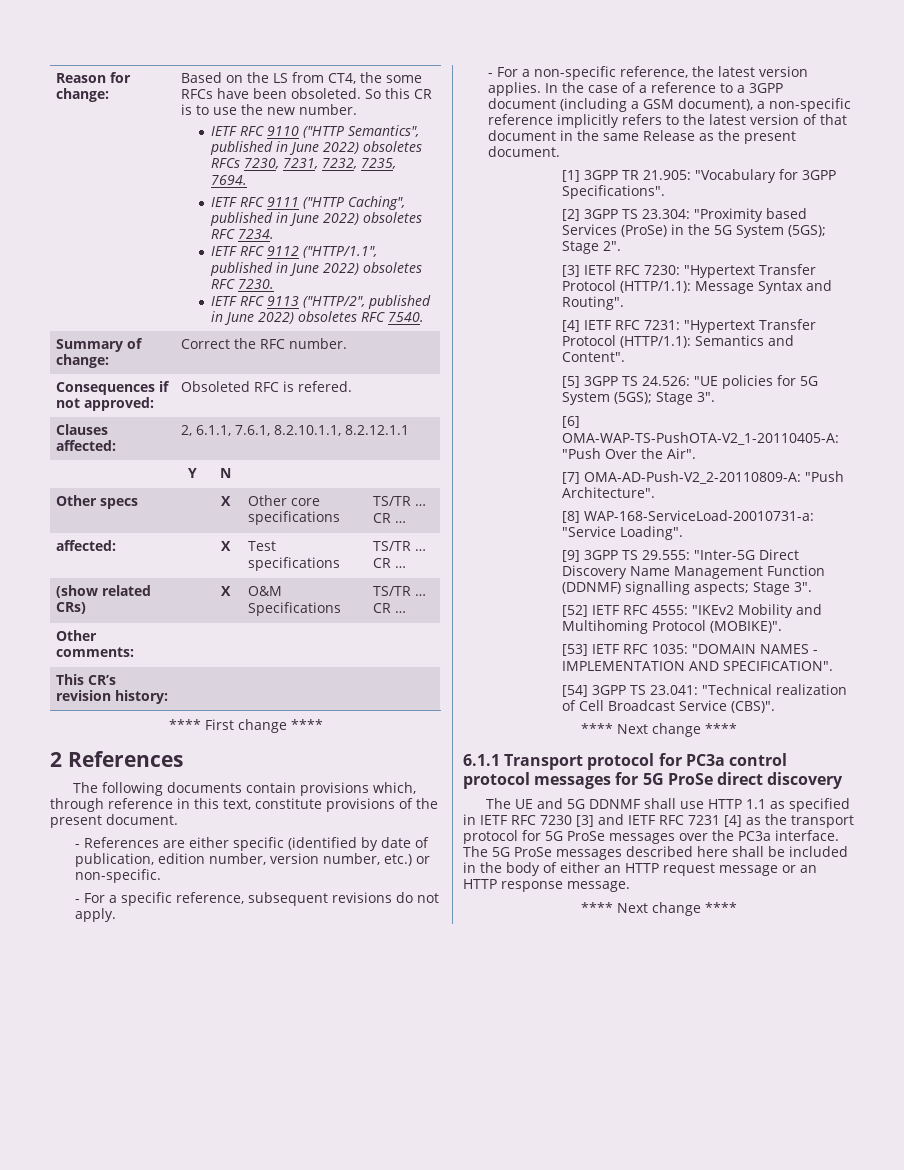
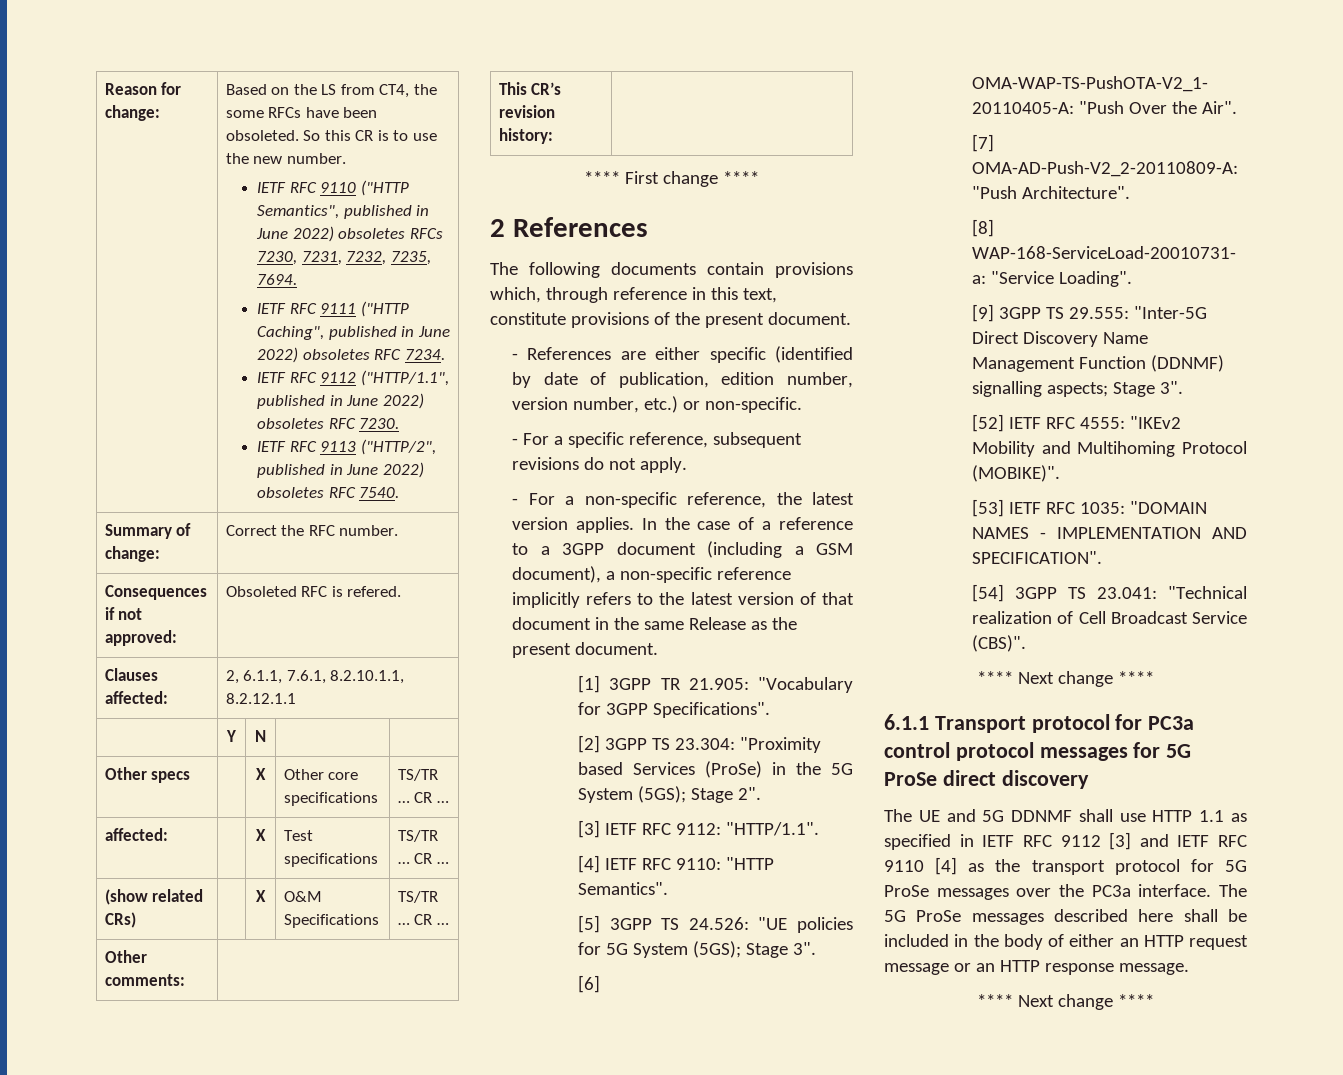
- [3] IETF RFC 7230: "Hypertext Transfer Protocol (HTTP/1.1): Message Syntax and Routing".
- [4] IETF RFC 7231: "Hypertext Transfer Protocol (HTTP/1.1): Semantics and Content".
+ [3] IETF RFC 9112: "HTTP/1.1".
+ [4] IETF RFC 9110: "HTTP Semantics".
- The UE and 5G DDNMF shall use HTTP 1.1 as specified in IETF RFC 7230 [3] and IETF RFC 7231 [4] as the transport protocol for 5G ProSe messages over the PC3a interface.
+ The UE and 5G DDNMF shall use HTTP 1.1 as specified in IETF RFC 9112 [3] and IETF RFC 9110 [4] as the transport protocol for 5G ProSe messages over the PC3a interface.

